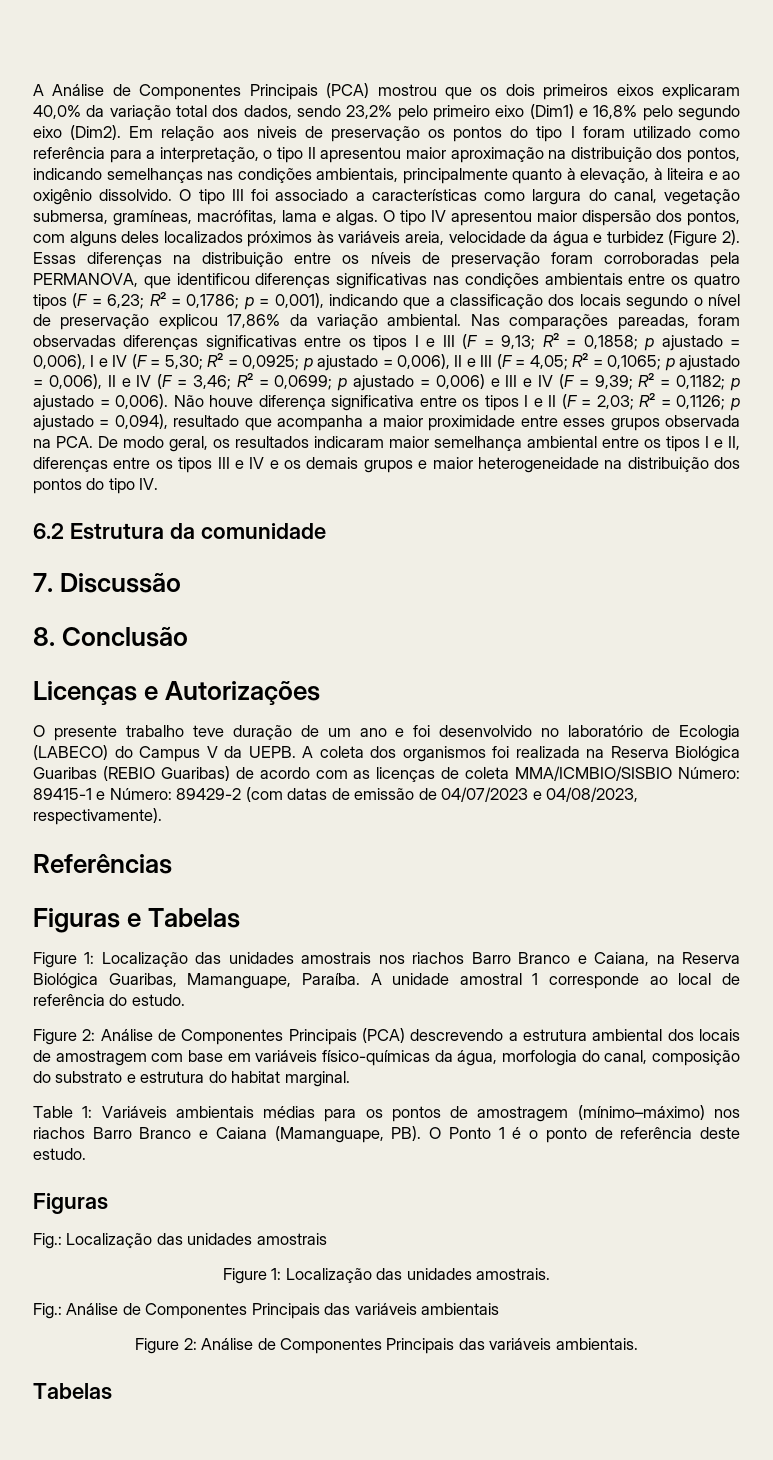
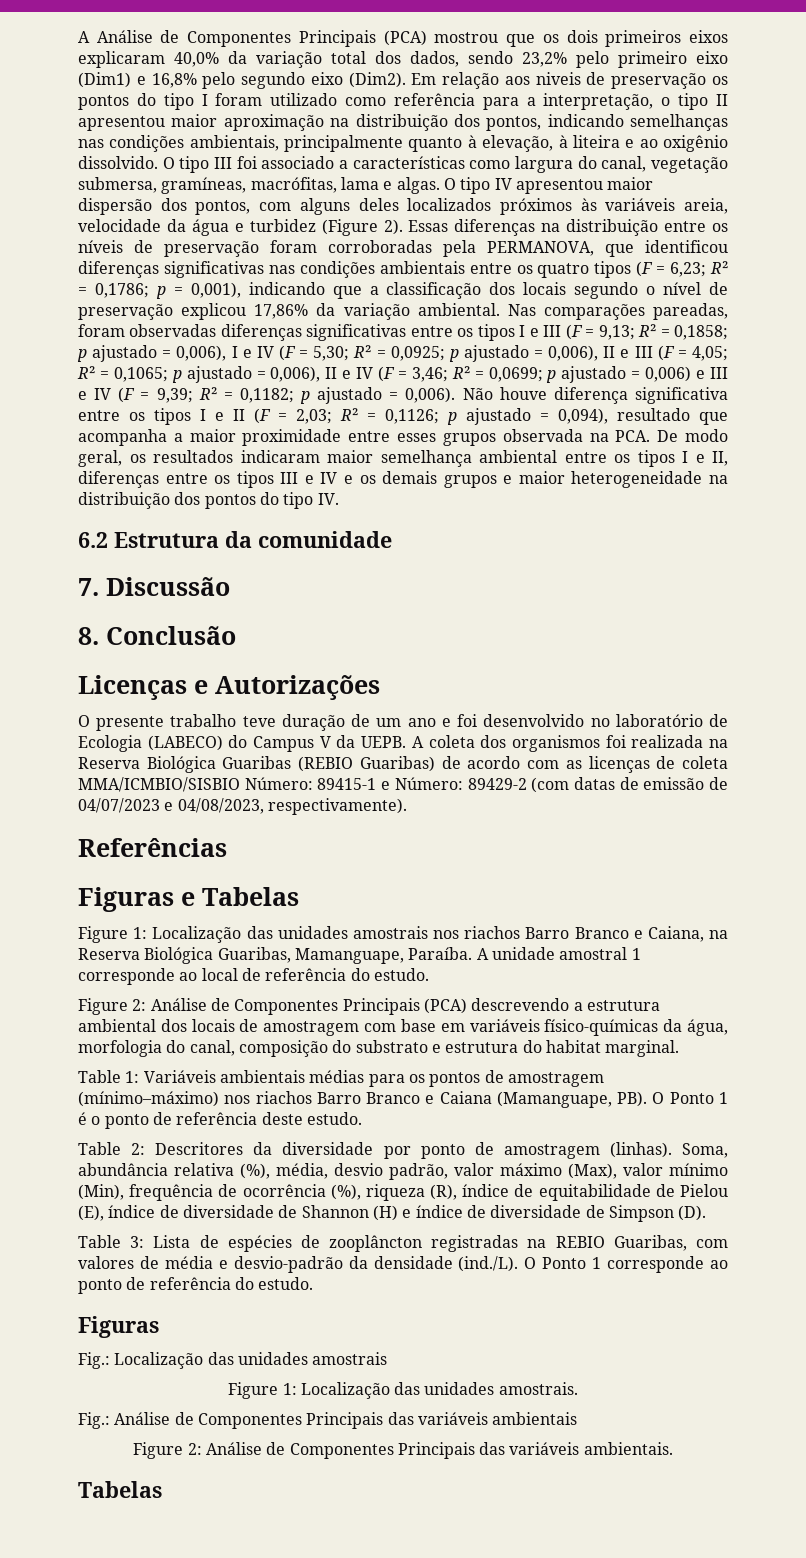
+ Table 2: Descritores da diversidade por ponto de amostragem (linhas). Soma, abundância relativa (%), média, desvio padrão, valor máximo (Max), valor mínimo (Min), frequência de ocorrência (%), riqueza (R), índice de equitabilidade de Pielou (E), índice de diversidade de Shannon (H) e índice de diversidade de Simpson (D).
+ Table 3: Lista de espécies de zooplâncton registradas na REBIO Guaribas, com valores de média e desvio-padrão da densidade (ind./L). O Ponto 1 corresponde ao ponto de referência do estudo.

